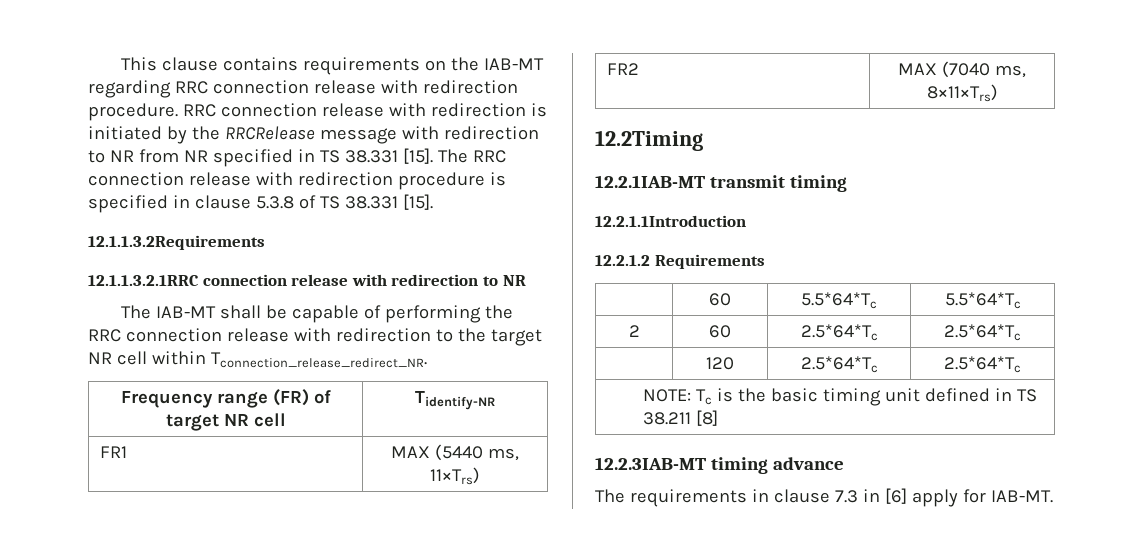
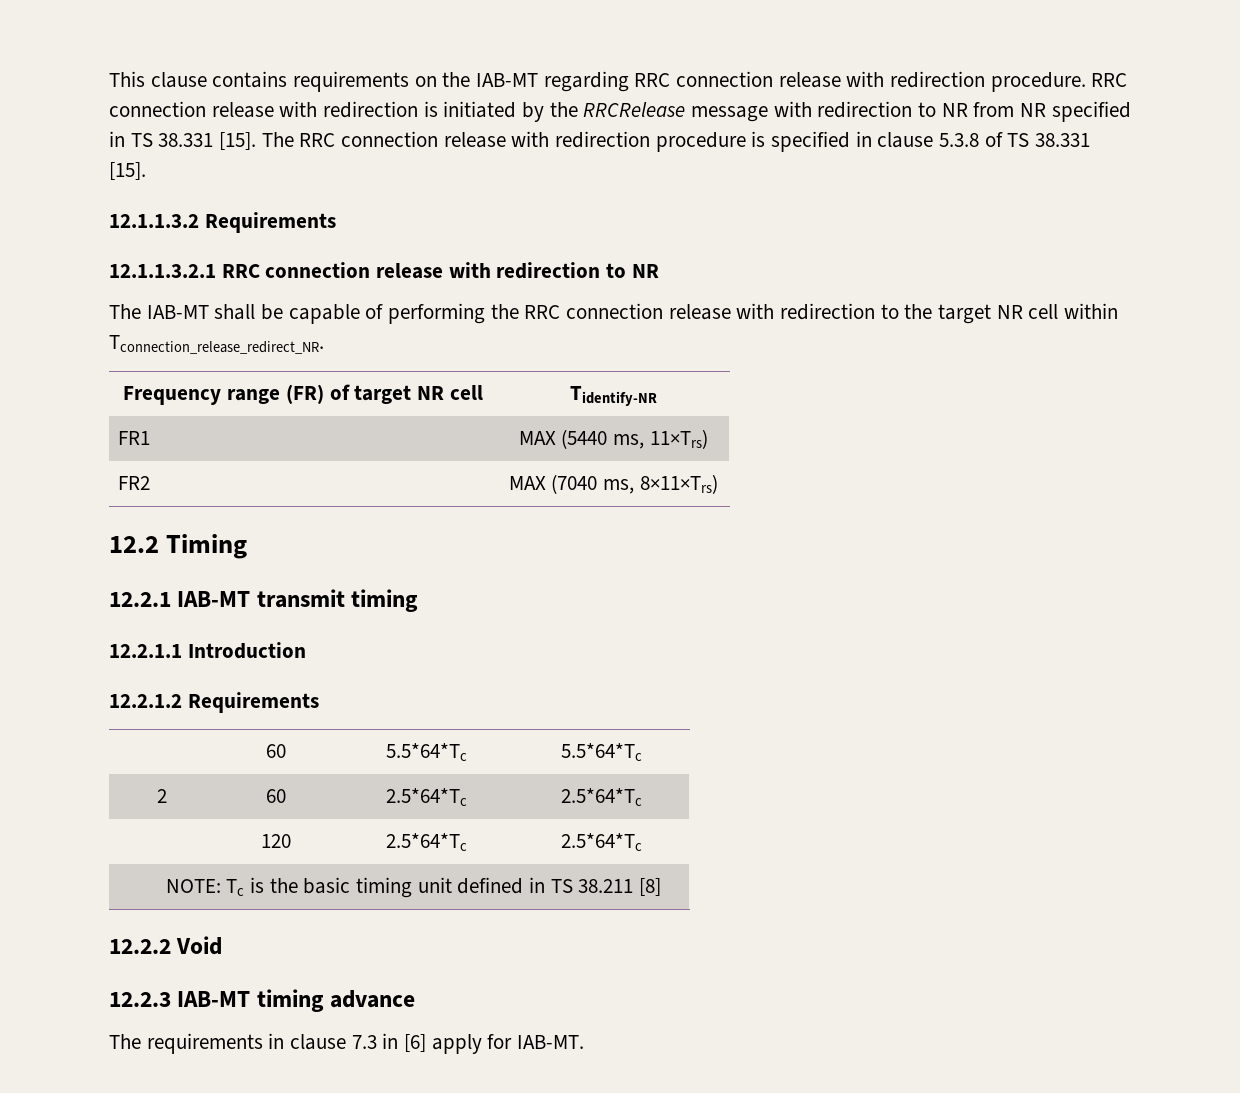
- 12.1.1.3.2Requirements
- 12.1.1.3.2.1RRC connection release with redirection to NR
+ 12.1.1.3.2 Requirements
+ 12.1.1.3.2.1 RRC connection release with redirection to NR
- 12.2Timing
- 12.2.1IAB-MT transmit timing
+ 12.2 Timing
+ 12.2.1 IAB-MT transmit timing
- 12.2.1.1Introduction
+ 12.2.1.1 Introduction
- 12.2.3IAB-MT timing advance
+ 12.2.2 Void
+ 12.2.3 IAB-MT timing advance

